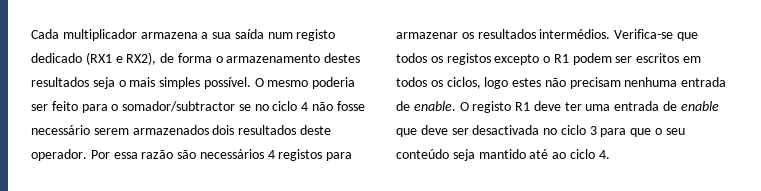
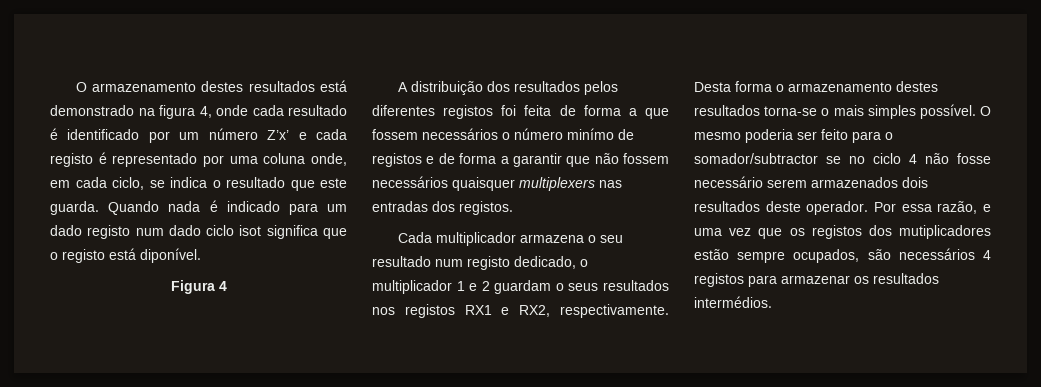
- Cada multiplicador armazena a sua saída num registo dedicado (RX1 e RX2), de forma o armazenamento destes resultados seja o mais simples possível.
+ O armazenamento destes resultados está demonstrado na figura 4, onde cada resultado é identificado por um número Z’x’ e cada registo é representado por uma coluna onde, em cada ciclo, se indica o resultado que este guarda. Quando nada é indicado para um dado registo num dado ciclo isot significa que o registo está diponível.
+ Figura 4
+ A distribuição dos resultados pelos diferentes registos foi feita de forma a que fossem necessários o número minímo de registos e de forma a garantir que não fossem necessários quaisquer multiplexers nas entradas dos registos.
+ Cada multiplicador armazena o seu resultado num registo dedicado, o multiplicador 1 e 2 guardam o seus resultados nos registos RX1 e RX2, respectivamente. Desta forma o armazenamento destes resultados torna-se o mais simples possível.
- Por essa razão são necessários 4 registos para armazenar os resultados intermédios. Verifica-se que todos os registos excepto o R1 podem ser escritos em todos os ciclos, logo estes não precisam nenhuma entrada de enable. O registo R1 deve ter uma entrada de enable que deve ser desactivada no ciclo 3 para que o seu conteúdo seja mantido até ao ciclo 4.
+ Por essa razão, e uma vez que os registos dos mutiplicadores estão sempre ocupados, são necessários 4 registos para armazenar os resultados intermédios.

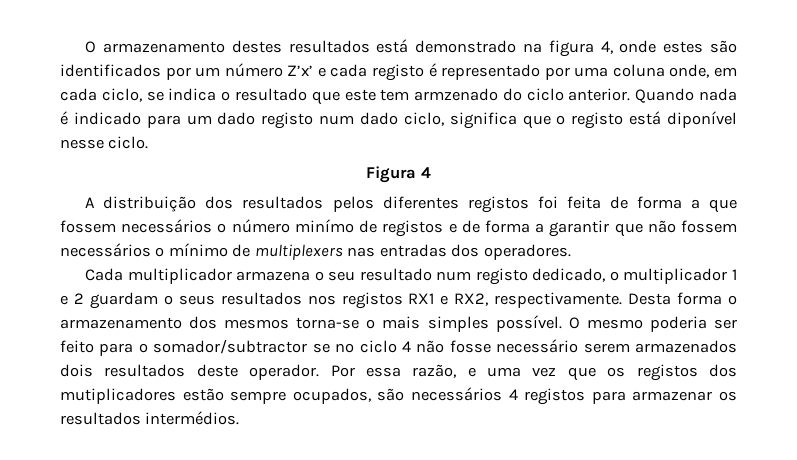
- O armazenamento destes resultados está demonstrado na figura 4, onde cada resultado é identificado por um número Z’x’ e cada registo é representado por uma coluna onde, em cada ciclo, se indica o resultado que este guarda.
+ O armazenamento destes resultados está demonstrado na figura 4, onde estes são identificados por um número Z’x’ e cada registo é representado por uma coluna onde, em cada ciclo, se indica o resultado que este tem armzenado do ciclo anterior.
- Quando nada é indicado para um dado registo num dado ciclo isot significa que o registo está diponível.
+ Quando nada é indicado para um dado registo num dado ciclo, significa que o registo está diponível nesse ciclo.
- A distribuição dos resultados pelos diferentes registos foi feita de forma a que fossem necessários o número minímo de registos e de forma a garantir que não fossem necessários quaisquer multiplexers nas entradas dos registos.
+ A distribuição dos resultados pelos diferentes registos foi feita de forma a que fossem necessários o número minímo de registos e de forma a garantir que não fossem necessários o mínimo de multiplexers nas entradas dos operadores.
- Desta forma o armazenamento destes resultados torna-se o mais simples possível.
+ Desta forma o armazenamento dos mesmos torna-se o mais simples possível.

